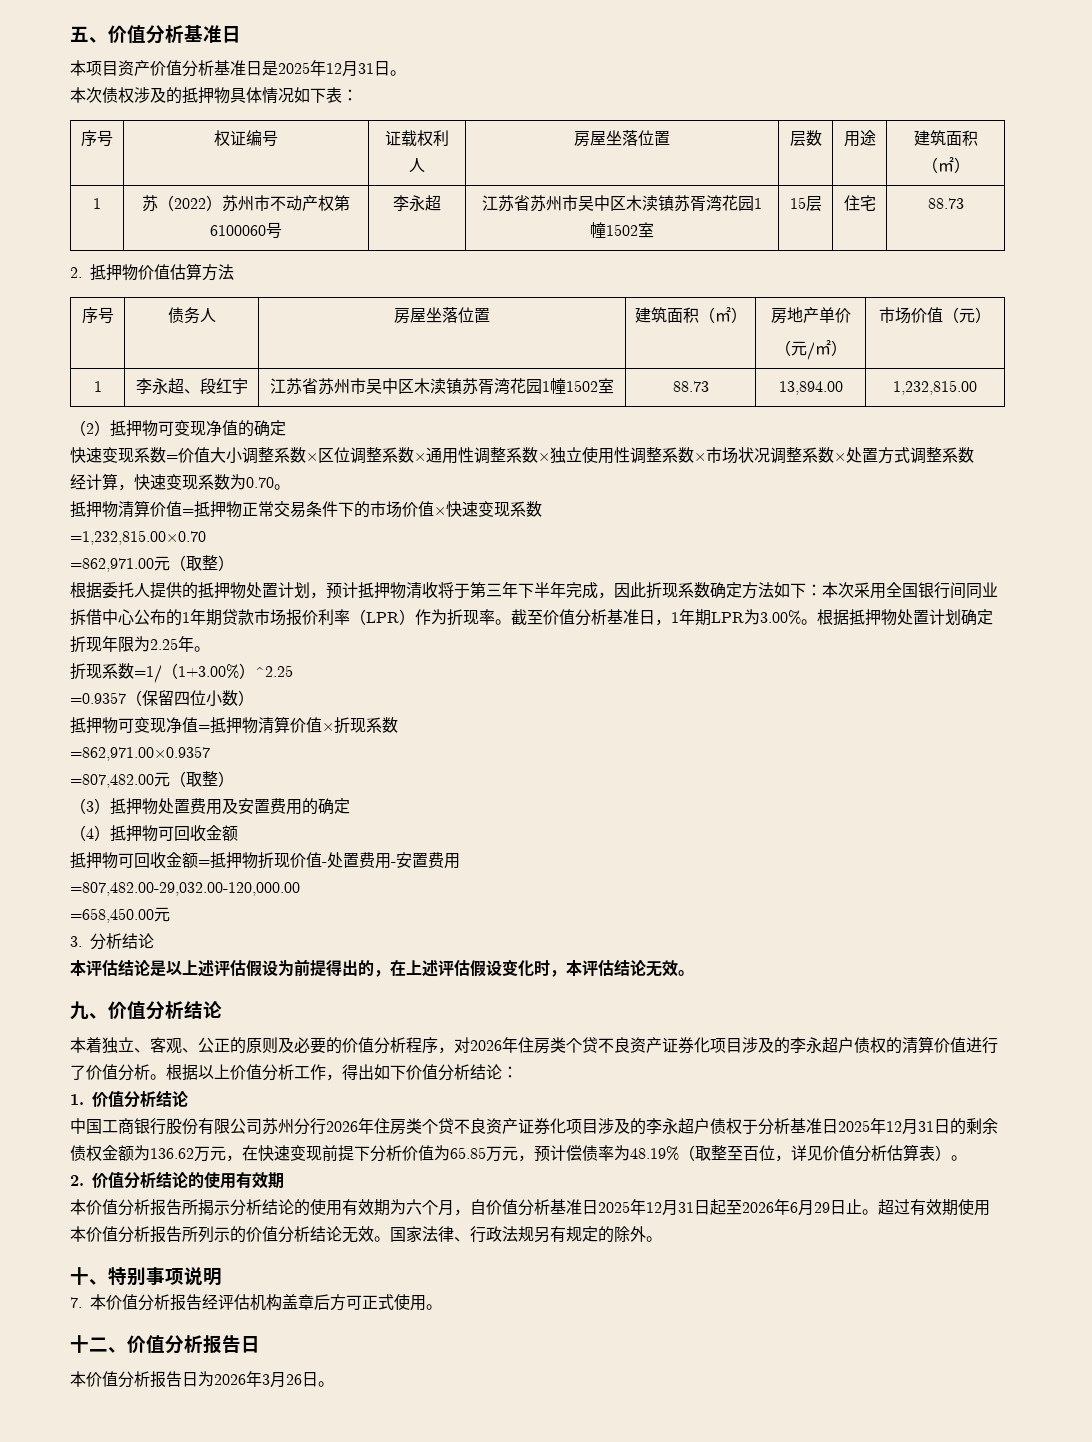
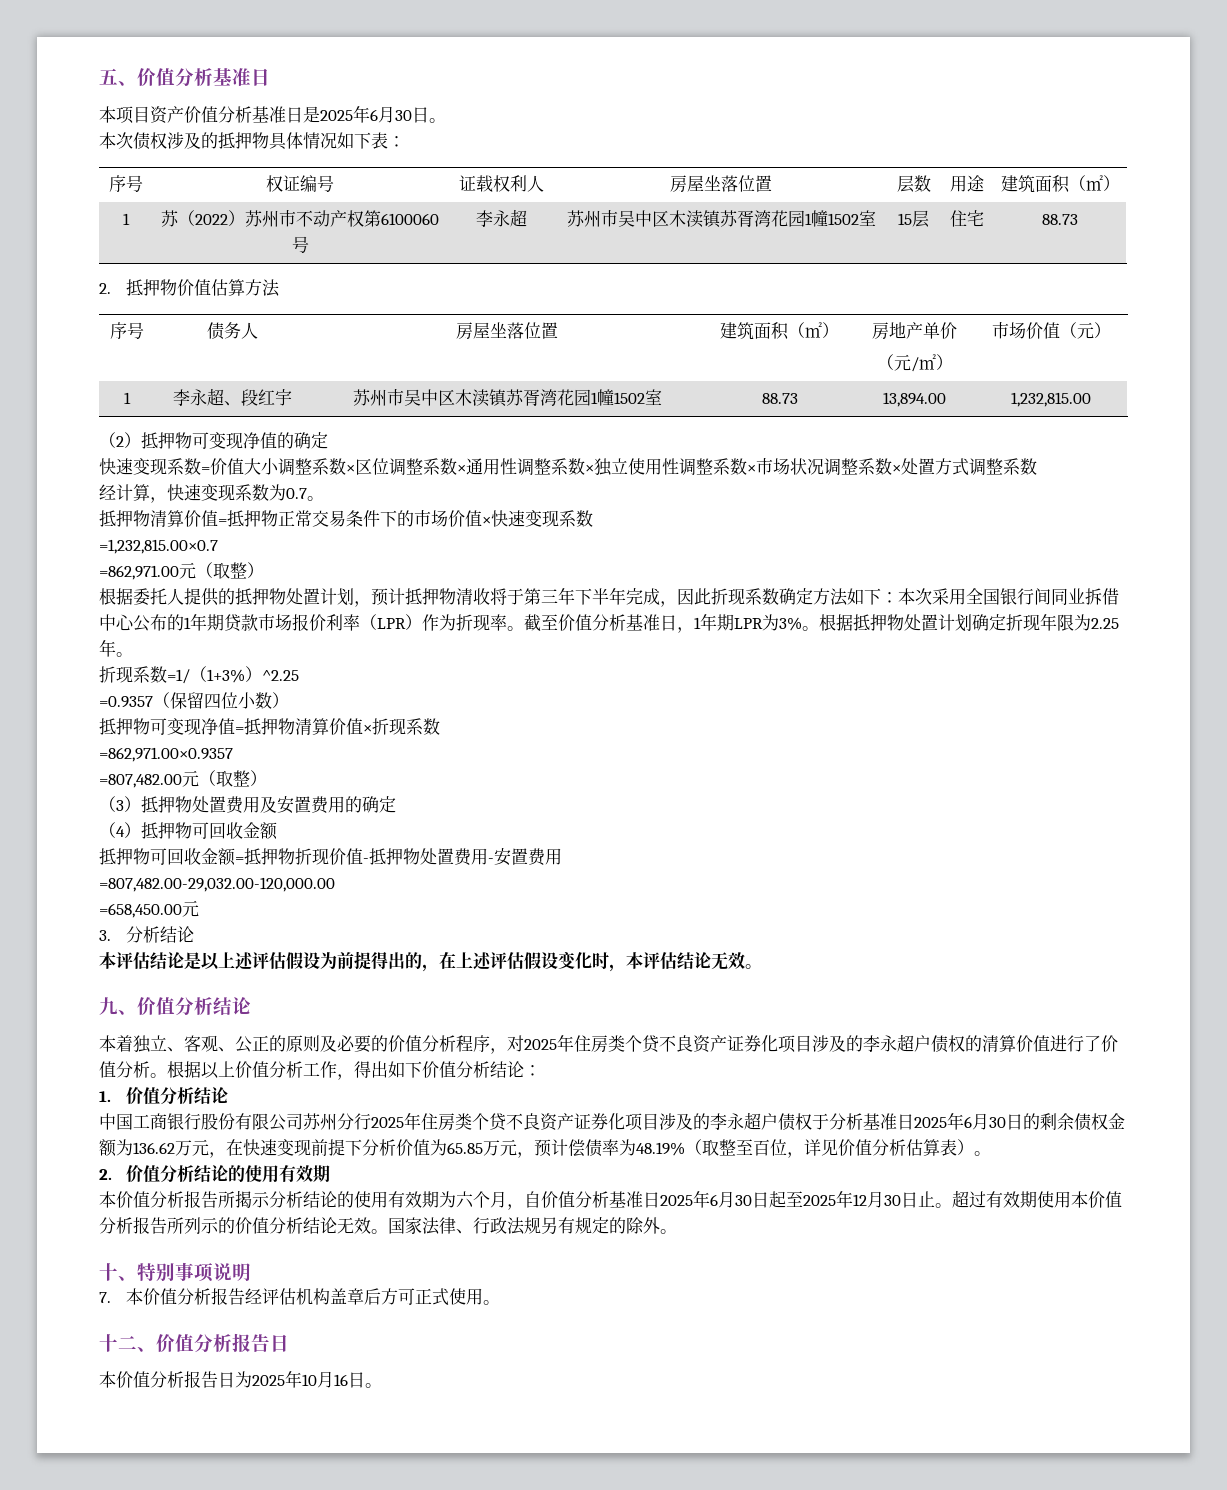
- 本项目资产价值分析基准日是2025年12月31日。
+ 本项目资产价值分析基准日是2025年6月30日。
- 1 | 苏（2022）苏州市不动产权第6100060号 | 李永超 | 江苏省苏州市吴中区木渎镇苏胥湾花园1幢1502室 | 15层 | 住宅 | 88.73
+ 1 | 苏（2022）苏州市不动产权第6100060号 | 李永超 | 苏州市吴中区木渎镇苏胥湾花园1幢1502室 | 15层 | 住宅 | 88.73
- 1 | 李永超、段红宇 | 江苏省苏州市吴中区木渎镇苏胥湾花园1幢1502室 | 88.73 | 13,894.00 | 1,232,815.00
+ 1 | 李永超、段红宇 | 苏州市吴中区木渎镇苏胥湾花园1幢1502室 | 88.73 | 13,894.00 | 1,232,815.00
- 经计算，快速变现系数为0.70。
+ 经计算，快速变现系数为0.7。
- =1,232,815.00×0.70
+ =1,232,815.00×0.7
- 截至价值分析基准日，1年期LPR为3.00%。
+ 截至价值分析基准日，1年期LPR为3%。
- 折现系数=1/（1+3.00%）^2.25
+ 折现系数=1/（1+3%）^2.25
- 抵押物可回收金额=抵押物折现价值-处置费用-安置费用
+ 抵押物可回收金额=抵押物折现价值-抵押物处置费用-安置费用
- 本着独立、客观、公正的原则及必要的价值分析程序，对2026年住房类个贷不良资产证券化项目涉及的李永超户债权的清算价值进行了价值分析。
+ 本着独立、客观、公正的原则及必要的价值分析程序，对2025年住房类个贷不良资产证券化项目涉及的李永超户债权的清算价值进行了价值分析。
- 中国工商银行股份有限公司苏州分行2026年住房类个贷不良资产证券化项目涉及的李永超户债权于分析基准日2025年12月31日的剩余债权金额为136.62万元，在快速变现前提下分析价值为65.85万元，预计偿债率为48.19%（取整至百位，详见价值分析估算表）。
+ 中国工商银行股份有限公司苏州分行2025年住房类个贷不良资产证券化项目涉及的李永超户债权于分析基准日2025年6月30日的剩余债权金额为136.62万元，在快速变现前提下分析价值为65.85万元，预计偿债率为48.19%（取整至百位，详见价值分析估算表）。
- 本价值分析报告所揭示分析结论的使用有效期为六个月，自价值分析基准日2025年12月31日起至2026年6月29日止。
+ 本价值分析报告所揭示分析结论的使用有效期为六个月，自价值分析基准日2025年6月30日起至2025年12月30日止。
- 本价值分析报告日为2026年3月26日。
+ 本价值分析报告日为2025年10月16日。

